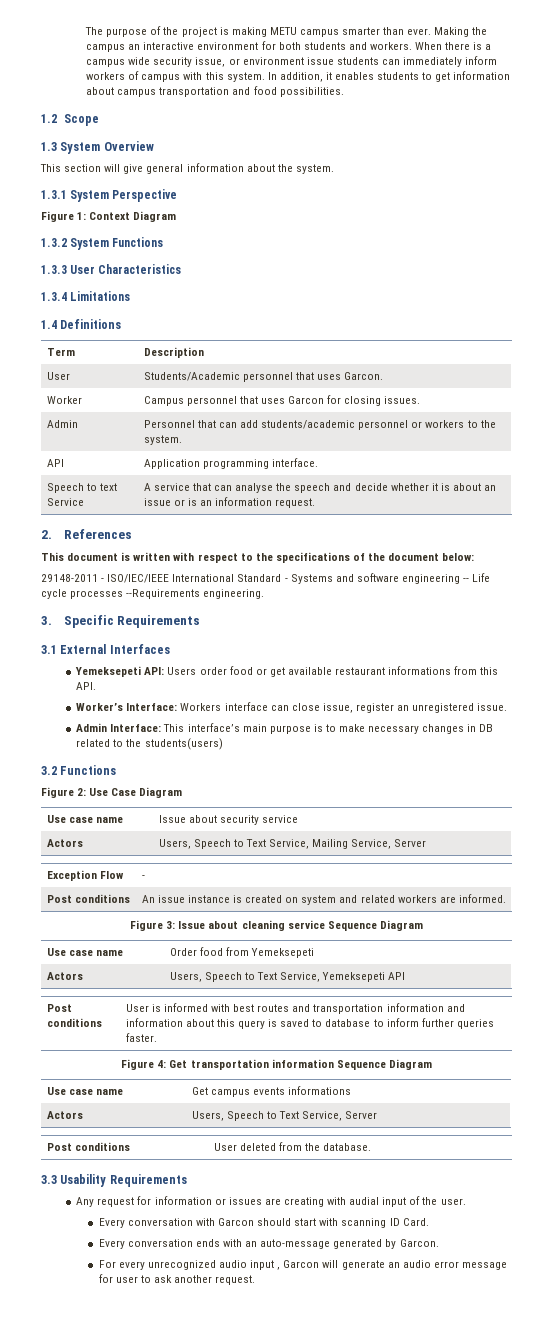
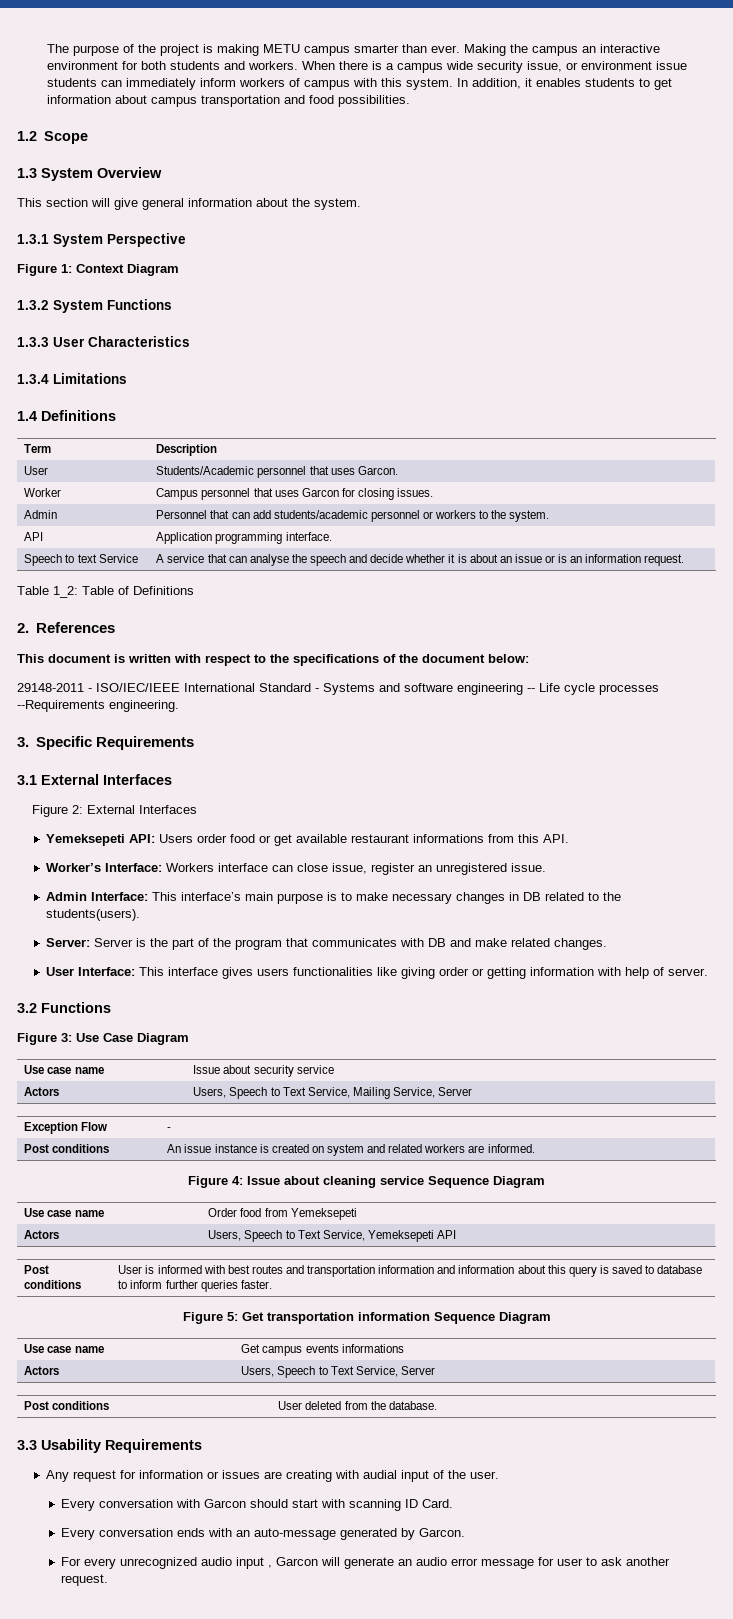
+ Table 1_2: Table of Definitions
+ Figure 2: External Interfaces
- Admin Interface: This interface’s main purpose is to make necessary changes in DB related to the students(users)
+ Admin Interface: This interface’s main purpose is to make necessary changes in DB related to the students(users).
+ Server: Server is the part of the program that communicates with DB and make related changes.
+ User Interface: This interface gives users functionalities like giving order or getting information with help of server.
- Figure 2: Use Case Diagram
+ Figure 3: Use Case Diagram
- Figure 3: Issue about cleaning service Sequence Diagram
+ Figure 4: Issue about cleaning service Sequence Diagram
- Figure 4: Get transportation information Sequence Diagram
+ Figure 5: Get transportation information Sequence Diagram

